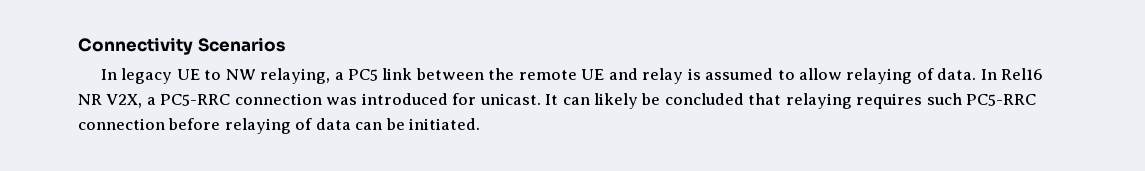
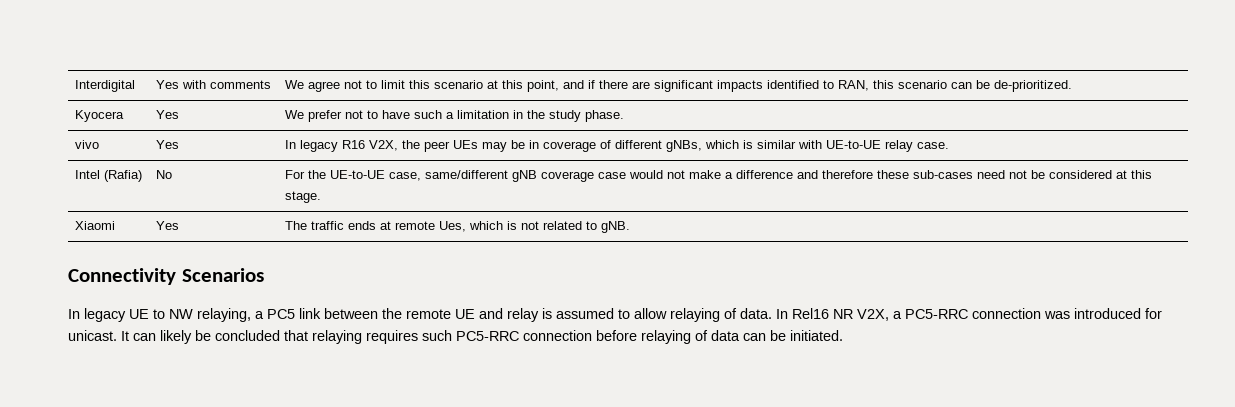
+ Interdigital | Yes with comments | We agree not to limit this scenario at this point, and if there are significant impacts identified to RAN, this scenario can be de-prioritized.
+ Kyocera | Yes | We prefer not to have such a limitation in the study phase.
+ vivo | Yes | In legacy R16 V2X, the peer UEs may be in coverage of different gNBs, which is similar with UE-to-UE relay case.
+ Intel (Rafia) | No | For the UE-to-UE case, same/different gNB coverage case would not make a difference and therefore these sub-cases need not be considered at this stage.
+ Xiaomi | Yes | The traffic ends at remote Ues, which is not related to gNB.

